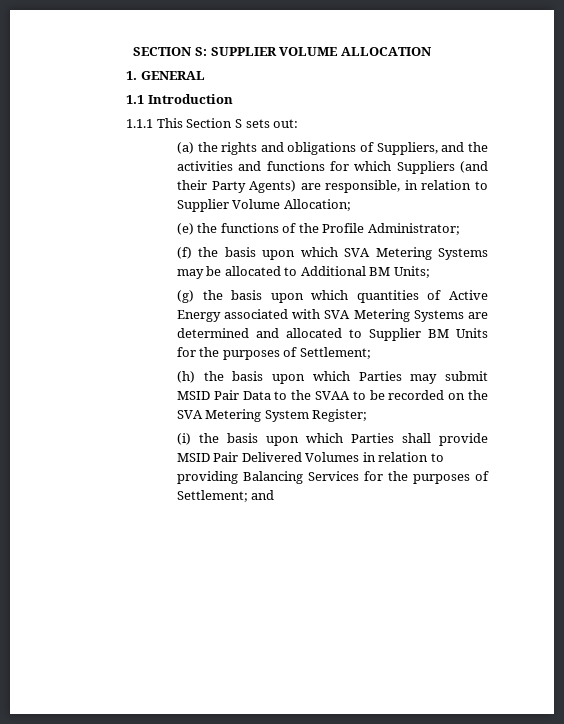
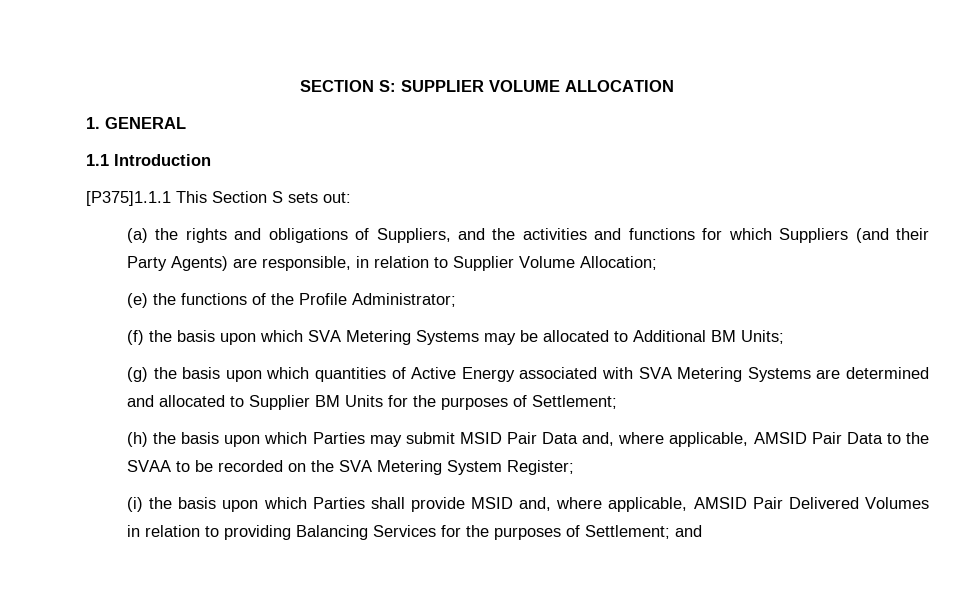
- 1.1.1 This Section S sets out:
+ [P375]1.1.1 This Section S sets out:
- (h) the basis upon which Parties may submit MSID Pair Data to the SVAA to be recorded on the SVA Metering System Register;
+ (h) the basis upon which Parties may submit MSID Pair Data and, where applicable, AMSID Pair Data to the SVAA to be recorded on the SVA Metering System Register;
- (i) the basis upon which Parties shall provide MSID Pair Delivered Volumes in relation to providing Balancing Services for the purposes of Settlement; and
+ (i) the basis upon which Parties shall provide MSID and, where applicable, AMSID Pair Delivered Volumes in relation to providing Balancing Services for the purposes of Settlement; and

